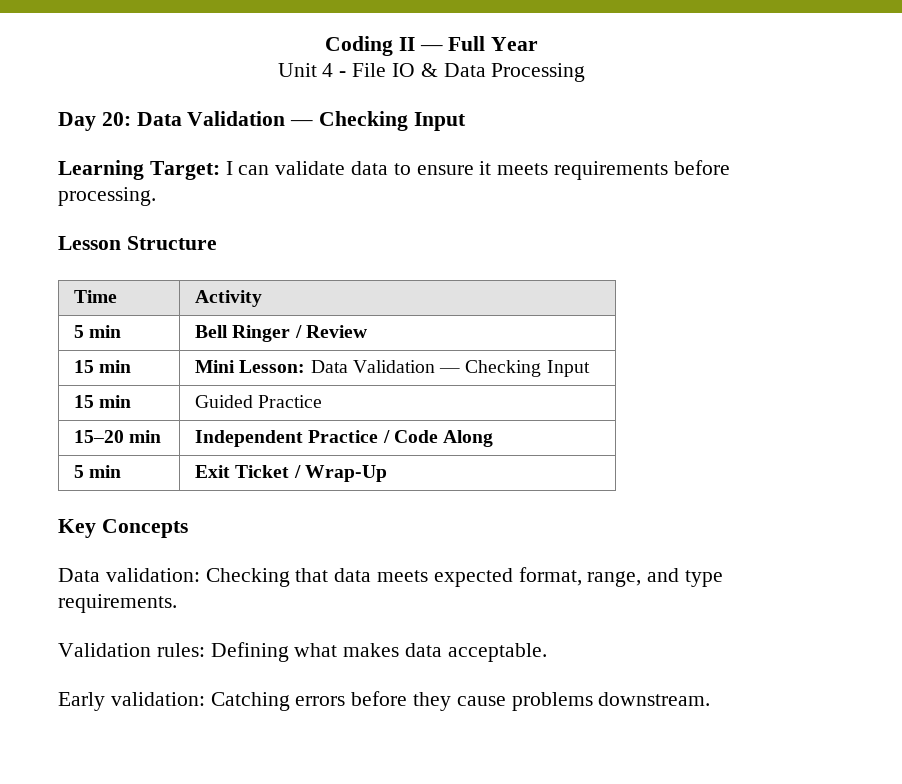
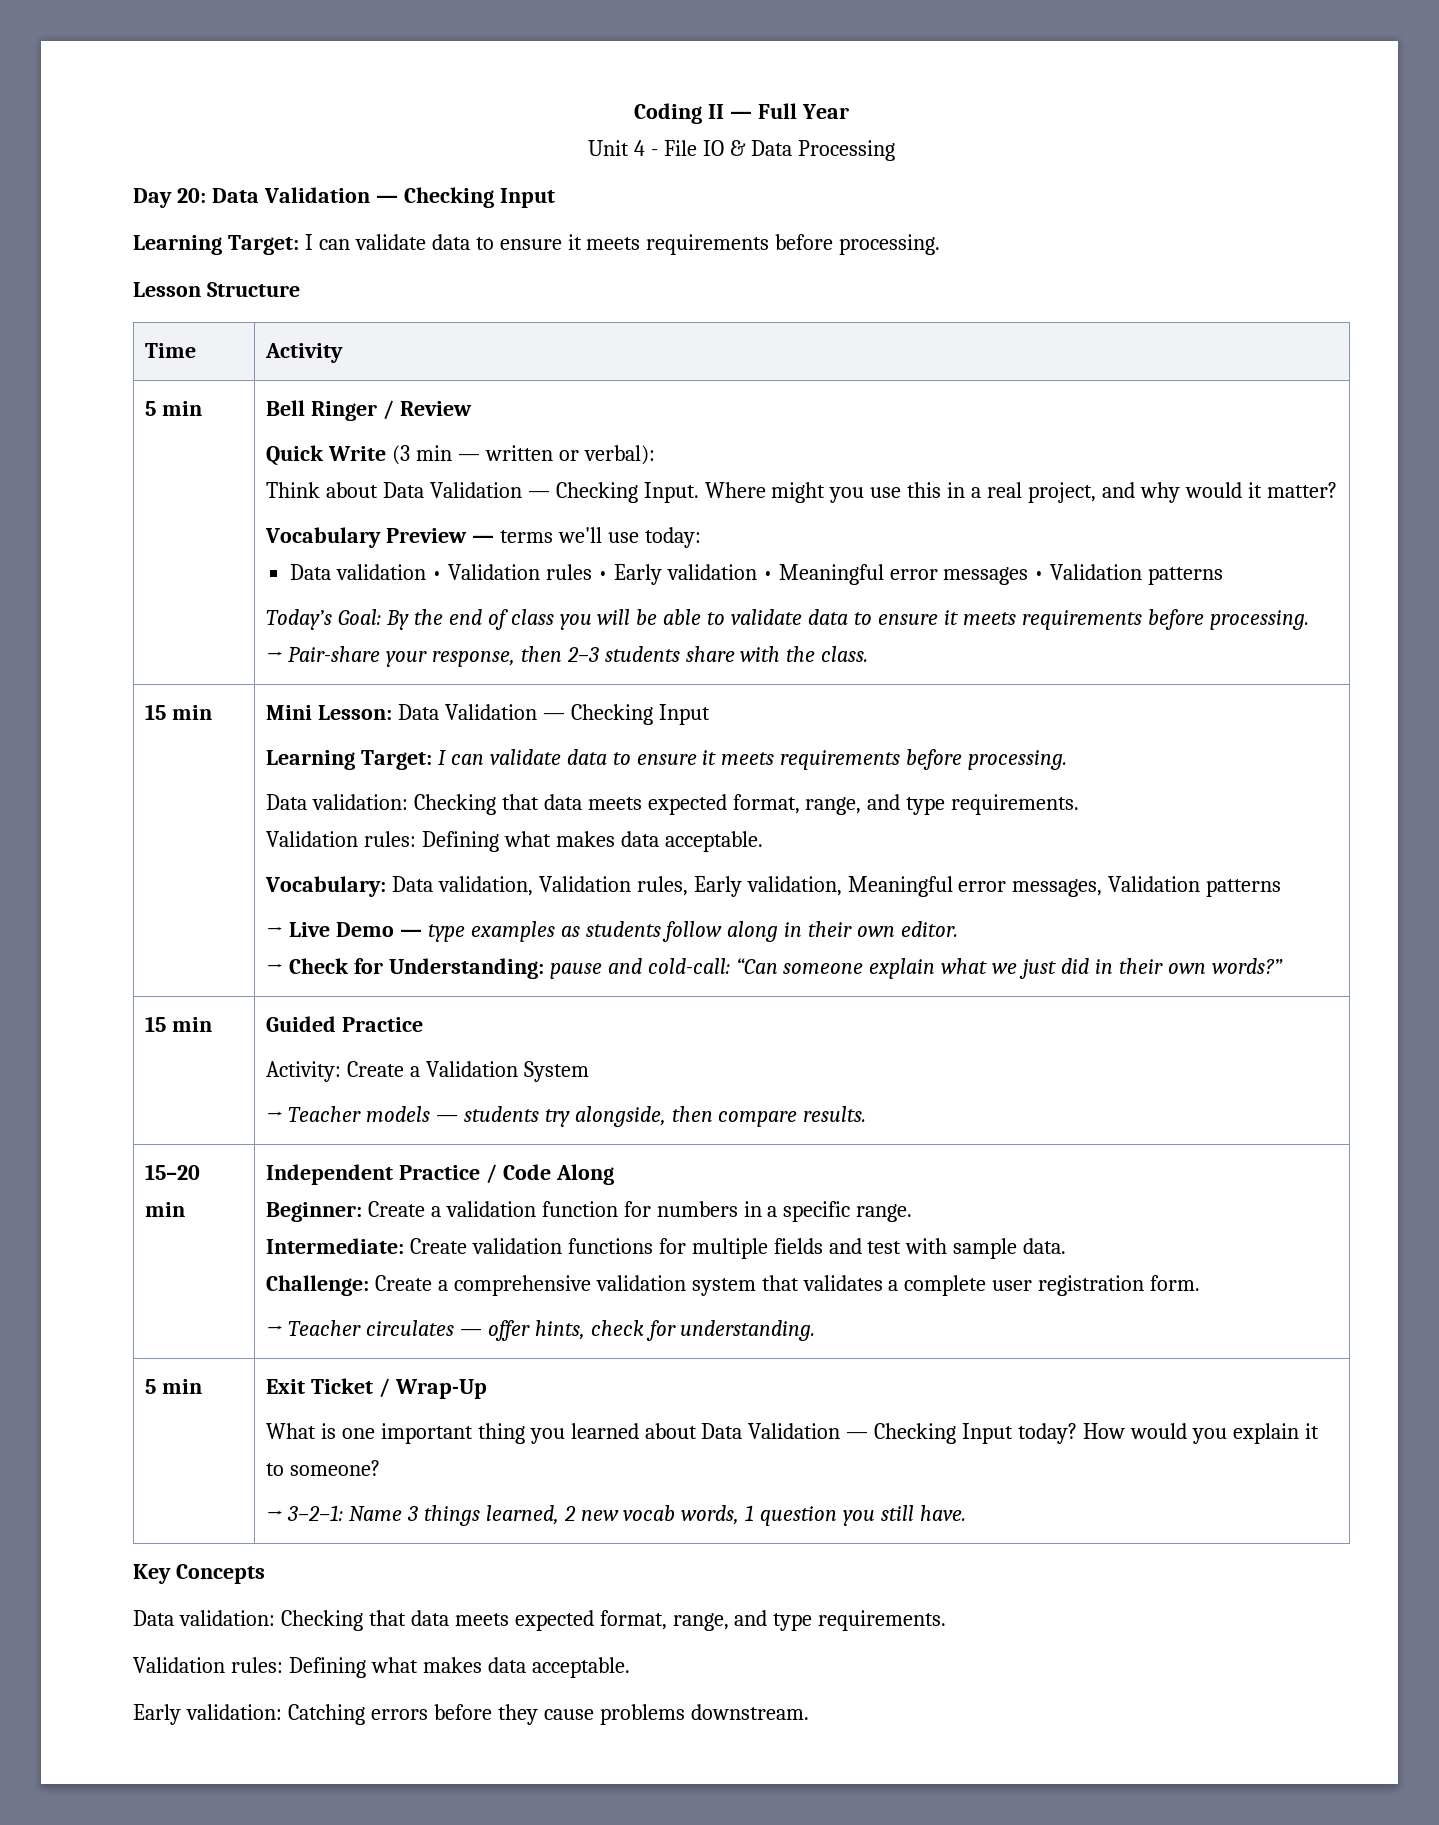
+ Quick Write (3 min — written or verbal):
+ Think about Data Validation — Checking Input. Where might you use this in a real project, and why would it matter?
+ Vocabulary Preview — terms we'll use today:
+ Data validation • Validation rules • Early validation • Meaningful error messages • Validation patterns
+ Today’s Goal: By the end of class you will be able to validate data to ensure it meets requirements before processing.
+ → Pair-share your response, then 2–3 students share with the class.
  Mini Lesson: Data Validation — Checking Input
+ Learning Target: I can validate data to ensure it meets requirements before processing.
+ Data validation: Checking that data meets expected format, range, and type requirements.
+ Validation rules: Defining what makes data acceptable.
+ Vocabulary: Data validation, Validation rules, Early validation, Meaningful error messages, Validation patterns
+ → Live Demo — type examples as students follow along in their own editor.
+ → Check for Understanding: pause and cold-call: “Can someone explain what we just did in their own words?”
  15 min | Guided Practice
+ Activity: Create a Validation System
+ → Teacher models — students try alongside, then compare results.
+ Beginner: Create a validation function for numbers in a specific range.
+ Intermediate: Create validation functions for multiple fields and test with sample data.
+ Challenge: Create a comprehensive validation system that validates a complete user registration form.
+ → Teacher circulates — offer hints, check for understanding.
+ What is one important thing you learned about Data Validation — Checking Input today? How would you explain it to someone?
+ → 3–2–1: Name 3 things learned, 2 new vocab words, 1 question you still have.

